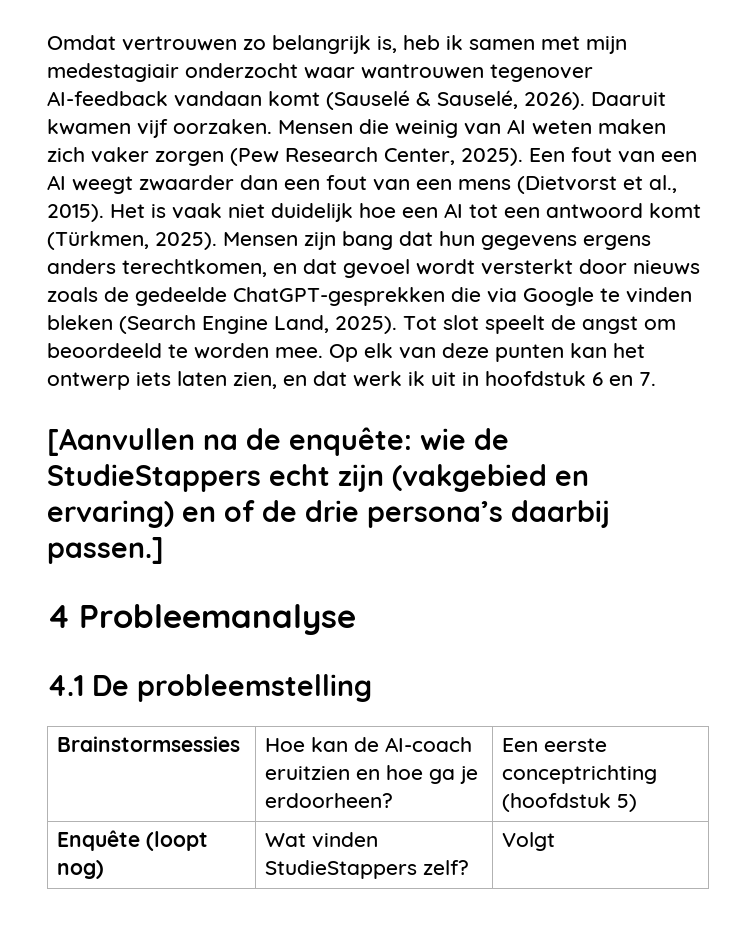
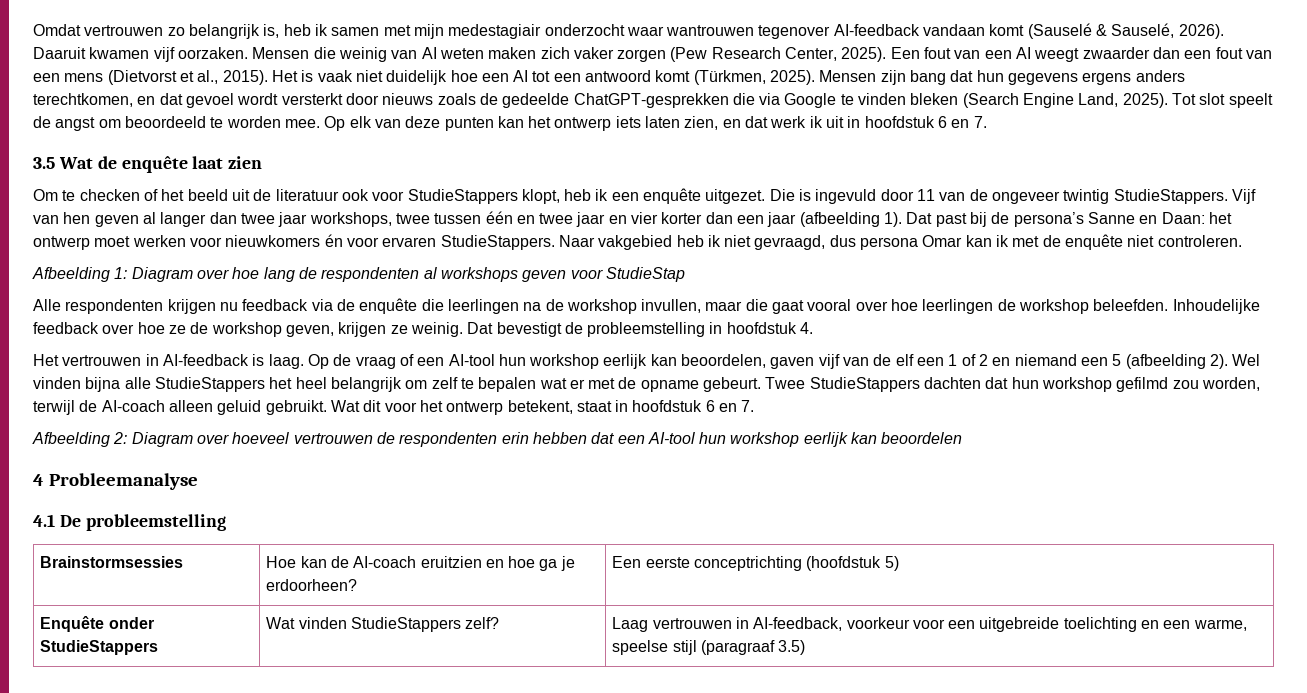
- [Aanvullen na de enquête: wie de StudieStappers echt zijn (vakgebied en ervaring) en of de drie persona’s daarbij passen.]
+ 3.5 Wat de enquête laat zien
+ Om te checken of het beeld uit de literatuur ook voor StudieStappers klopt, heb ik een enquête uitgezet. Die is ingevuld door 11 van de ongeveer twintig StudieStappers. Vijf van hen geven al langer dan twee jaar workshops, twee tussen één en twee jaar en vier korter dan een jaar (afbeelding 1). Dat past bij de persona’s Sanne en Daan: het ontwerp moet werken voor nieuwkomers én voor ervaren StudieStappers. Naar vakgebied heb ik niet gevraagd, dus persona Omar kan ik met de enquête niet controleren.
+ Afbeelding 1: Diagram over hoe lang de respondenten al workshops geven voor StudieStap
+ Alle respondenten krijgen nu feedback via de enquête die leerlingen na de workshop invullen, maar die gaat vooral over hoe leerlingen de workshop beleefden. Inhoudelijke feedback over hoe ze de workshop geven, krijgen ze weinig. Dat bevestigt de probleemstelling in hoofdstuk 4.
+ Het vertrouwen in AI-feedback is laag. Op de vraag of een AI-tool hun workshop eerlijk kan beoordelen, gaven vijf van de elf een 1 of 2 en niemand een 5 (afbeelding 2). Wel vinden bijna alle StudieStappers het heel belangrijk om zelf te bepalen wat er met de opname gebeurt. Twee StudieStappers dachten dat hun workshop gefilmd zou worden, terwijl de AI-coach alleen geluid gebruikt. Wat dit voor het ontwerp betekent, staat in hoofdstuk 6 en 7.
+ Afbeelding 2: Diagram over hoeveel vertrouwen de respondenten erin hebben dat een AI-tool hun workshop eerlijk kan beoordelen
- Enquête (loopt nog) | Wat vinden StudieStappers zelf? | Volgt
+ Enquête onder StudieStappers | Wat vinden StudieStappers zelf? | Laag vertrouwen in AI-feedback, voorkeur voor een uitgebreide toelichting en een warme, speelse stijl (paragraaf 3.5)

